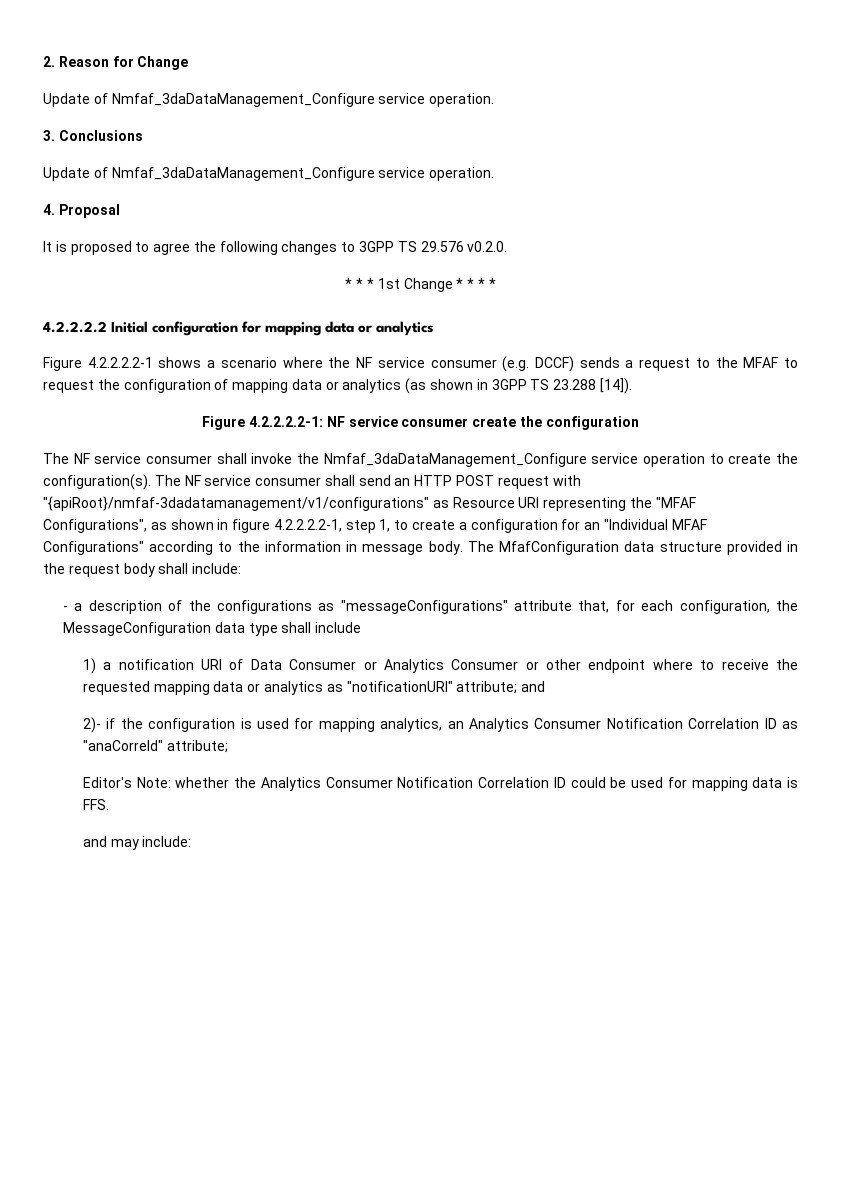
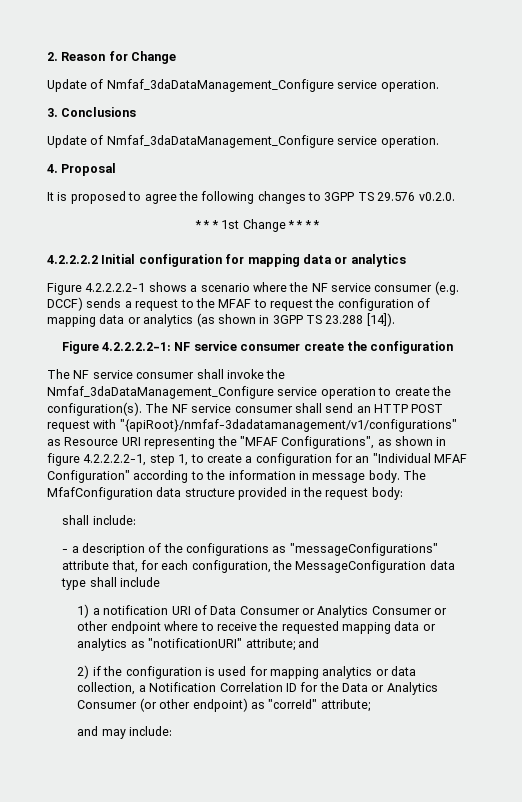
- The NF service consumer shall send an HTTP POST request with "{apiRoot}/nmfaf-3dadatamanagement/v1/configurations" as Resource URI representing the "MFAF Configurations", as shown in figure 4.2.2.2.2-1, step 1, to create a configuration for an "Individual MFAF Configurations" according to the information in message body.
+ The NF service consumer shall send an HTTP POST request with "{apiRoot}/nmfaf-3dadatamanagement/v1/configurations" as Resource URI representing the "MFAF Configurations", as shown in figure 4.2.2.2.2-1, step 1, to create a configuration for an "Individual MFAF Configuration" according to the information in message body.
- The MfafConfiguration data structure provided in the request body shall include:
+ The MfafConfiguration data structure provided in the request body:
+ shall include:
- 2)- if the configuration is used for mapping analytics, an Analytics Consumer Notification Correlation ID as "anaCorreId" attribute;
- Editor's Note: whether the Analytics Consumer Notification Correlation ID could be used for mapping data is FFS.
+ 2) if the configuration is used for mapping analytics or data collection, a Notification Correlation ID for the Data or Analytics Consumer (or other endpoint) as "correId" attribute;

